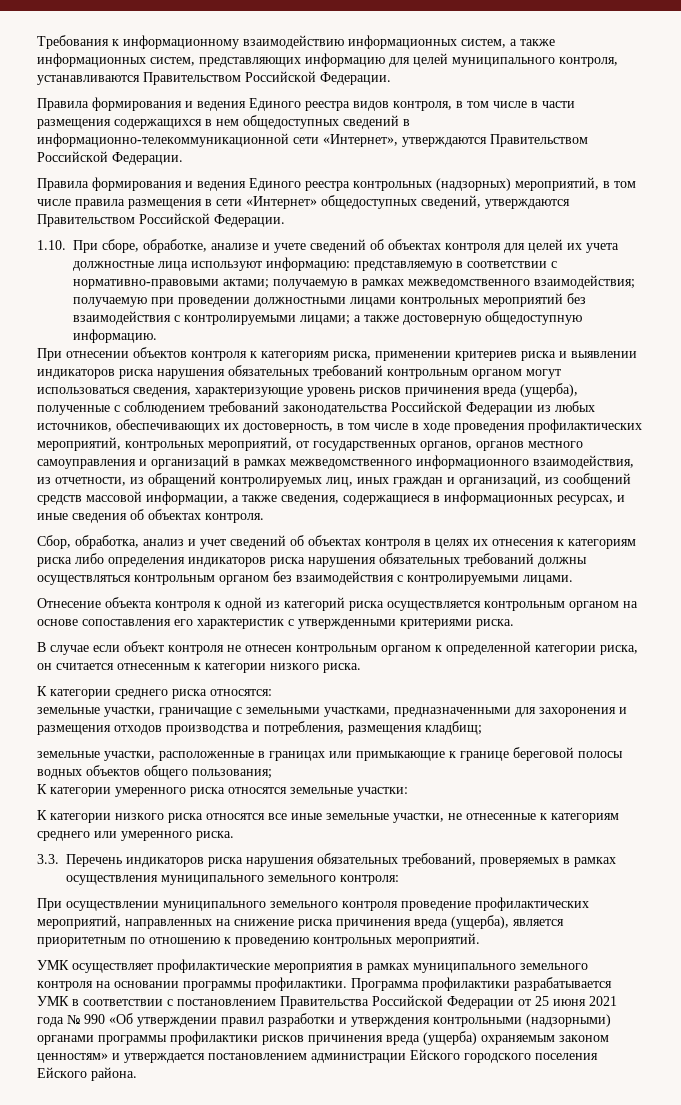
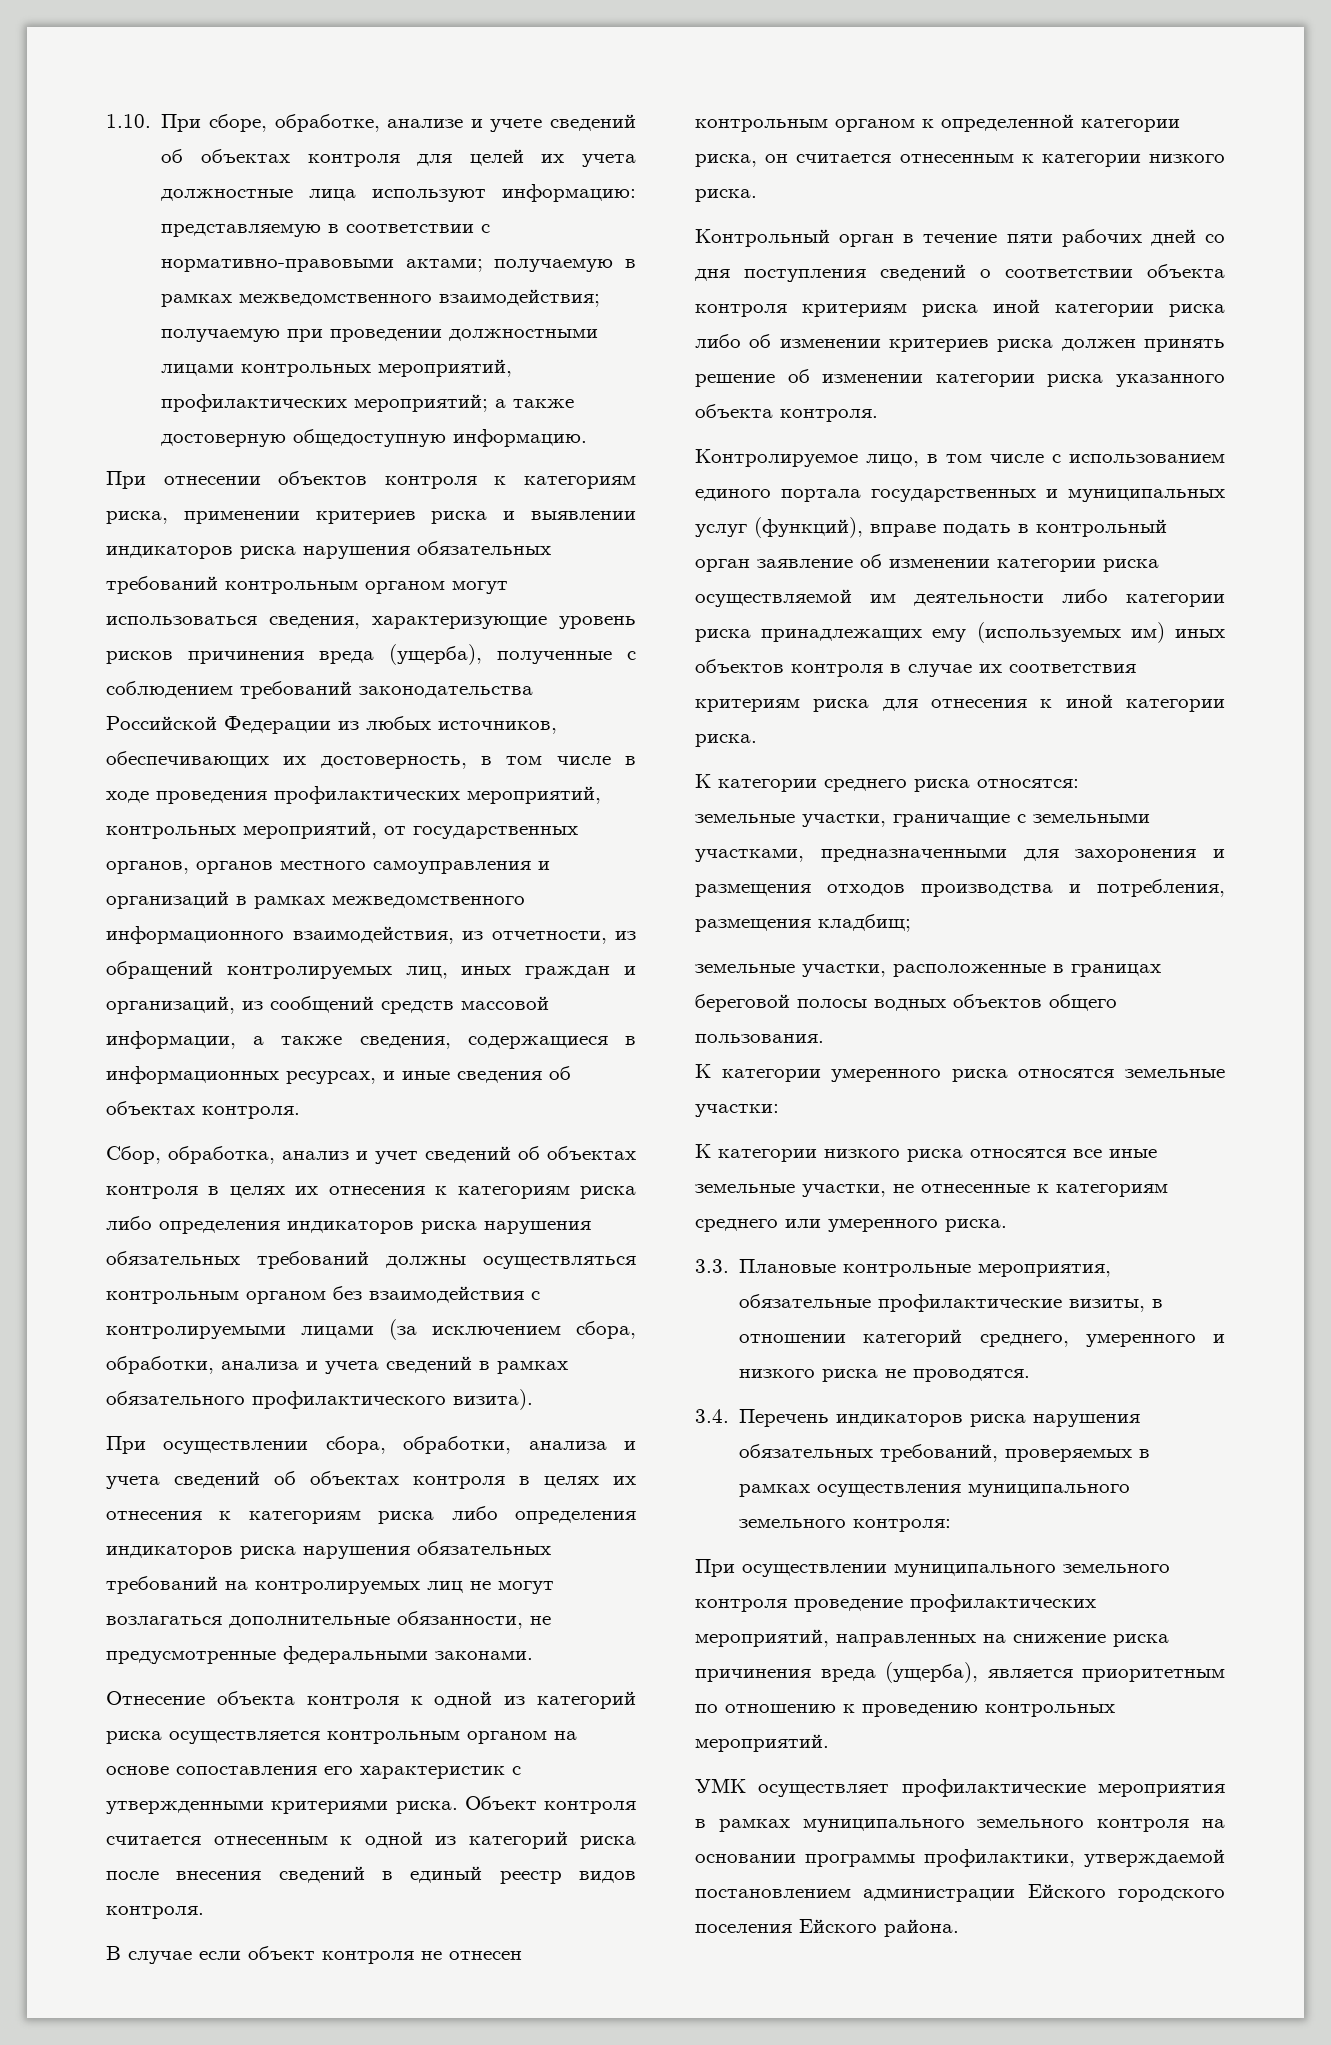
- Требования к информационному взаимодействию информационных систем, а также информационных систем, представляющих информацию для целей муниципального контроля, устанавливаются Правительством Российской Федерации.
- Правила формирования и ведения Единого реестра видов контроля, в том числе в части размещения содержащихся в нем общедоступных сведений в информационно-телекоммуникационной сети «Интернет», утверждаются Правительством Российской Федерации.
- Правила формирования и ведения Единого реестра контрольных (надзорных) мероприятий, в том числе правила размещения в сети «Интернет» общедоступных сведений, утверждаются Правительством Российской Федерации.
- 1.10. При сборе, обработке, анализе и учете сведений об объектах контроля для целей их учета должностные лица используют информацию: представляемую в соответствии с нормативно-правовыми актами; получаемую в рамках межведомственного взаимодействия; получаемую при проведении должностными лицами контрольных мероприятий без взаимодействия с контролируемыми лицами; а также достоверную общедоступную информацию.
+ 1.10. При сборе, обработке, анализе и учете сведений об объектах контроля для целей их учета должностные лица используют информацию: представляемую в соответствии с нормативно-правовыми актами; получаемую в рамках межведомственного взаимодействия; получаемую при проведении должностными лицами контрольных мероприятий, профилактических мероприятий; а также достоверную общедоступную информацию.
- Сбор, обработка, анализ и учет сведений об объектах контроля в целях их отнесения к категориям риска либо определения индикаторов риска нарушения обязательных требований должны осуществляться контрольным органом без взаимодействия с контролируемыми лицами.
+ Сбор, обработка, анализ и учет сведений об объектах контроля в целях их отнесения к категориям риска либо определения индикаторов риска нарушения обязательных требований должны осуществляться контрольным органом без взаимодействия с контролируемыми лицами (за исключением сбора, обработки, анализа и учета сведений в рамках обязательного профилактического визита).
+ При осуществлении сбора, обработки, анализа и учета сведений об объектах контроля в целях их отнесения к категориям риска либо определения индикаторов риска нарушения обязательных требований на контролируемых лиц не могут возлагаться дополнительные обязанности, не предусмотренные федеральными законами.
+ Объект контроля считается отнесенным к одной из категорий риска после внесения сведений в единый реестр видов контроля.
+ Контрольный орган в течение пяти рабочих дней со дня поступления сведений о соответствии объекта контроля критериям риска иной категории риска либо об изменении критериев риска должен принять решение об изменении категории риска указанного объекта контроля.
+ Контролируемое лицо, в том числе с использованием единого портала государственных и муниципальных услуг (функций), вправе подать в контрольный орган заявление об изменении категории риска осуществляемой им деятельности либо категории риска принадлежащих ему (используемых им) иных объектов контроля в случае их соответствия критериям риска для отнесения к иной категории риска.
- земельные участки, расположенные в границах или примыкающие к границе береговой полосы водных объектов общего пользования;
+ земельные участки, расположенные в границах береговой полосы водных объектов общего пользования.
- 3.3. Перечень индикаторов риска нарушения обязательных требований, проверяемых в рамках осуществления муниципального земельного контроля:
+ 3.3. Плановые контрольные мероприятия, обязательные профилактические визиты, в отношении категорий среднего, умеренного и низкого риска не проводятся.
+ 3.4. Перечень индикаторов риска нарушения обязательных требований, проверяемых в рамках осуществления муниципального земельного контроля:
- УМК осуществляет профилактические мероприятия в рамках муниципального земельного контроля на основании программы профилактики. Программа профилактики разрабатывается УМК в соответствии с постановлением Правительства Российской Федерации от 25 июня 2021 года № 990 «Об утверждении правил разработки и утверждения контрольными (надзорными) органами программы профилактики рисков причинения вреда (ущерба) охраняемым законом ценностям» и утверждается постановлением администрации Ейского городского поселения Ейского района.
+ УМК осуществляет профилактические мероприятия в рамках муниципального земельного контроля на основании программы профилактики, утверждаемой постановлением администрации Ейского городского поселения Ейского района.

